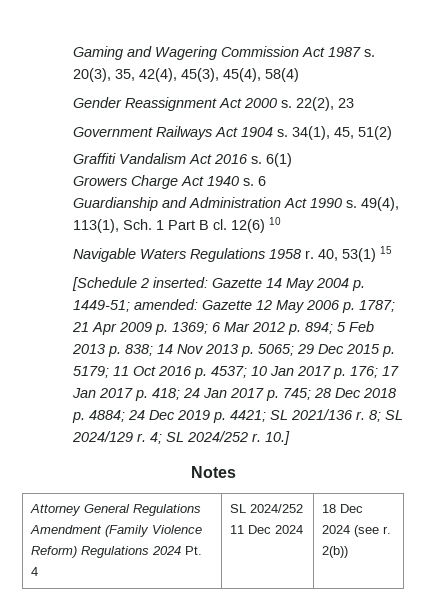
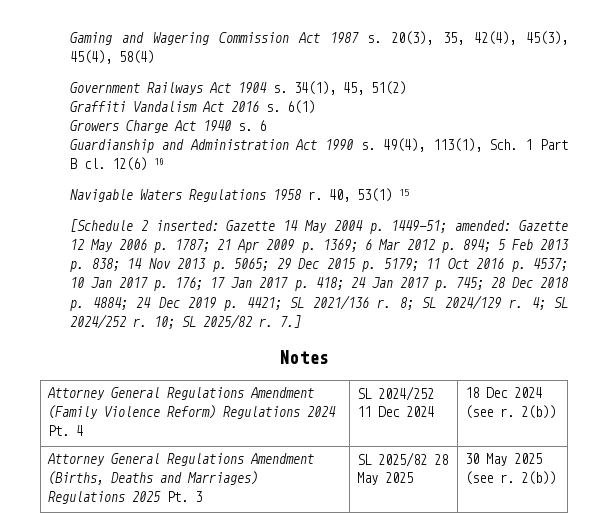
- Gender Reassignment Act 2000 s. 22(2), 23
- 10.]
+ 10; SL 2025/82 r. 7.]
+ Attorney General Regulations Amendment (Births, Deaths and Marriages) Regulations 2025 Pt. 3 | SL 2025/82 28 May 2025 | 30 May 2025 (see r. 2(b))

